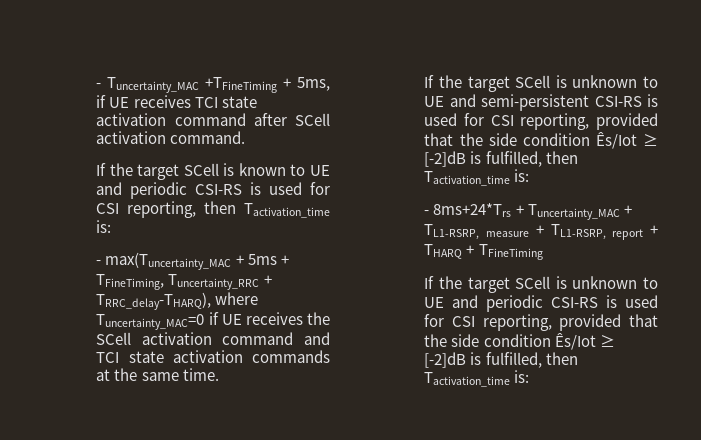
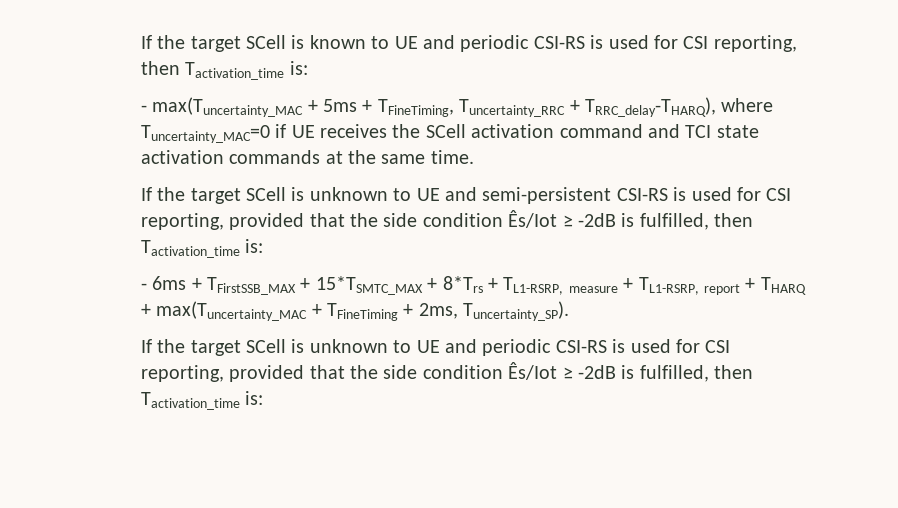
- - Tuncertainty_MAC +TFineTiming + 5ms, if UE receives TCI state activation command after SCell activation command.
- If the target SCell is unknown to UE and semi-persistent CSI-RS is used for CSI reporting, provided that the side condition Ês/Iot ≥ [-2]dB is fulfilled, then Tactivation_time is:
+ If the target SCell is unknown to UE and semi-persistent CSI-RS is used for CSI reporting, provided that the side condition Ês/Iot ≥ -2dB is fulfilled, then Tactivation_time is:
- - 8ms+24*Trs + Tuncertainty_MAC + TL1-RSRP, measure + TL1-RSRP, report + THARQ + TFineTiming
+ - 6ms + TFirstSSB_MAX + 15*TSMTC_MAX + 8*Trs + TL1-RSRP, measure + TL1-RSRP, report + THARQ + max(Tuncertainty_MAC + TFineTiming + 2ms, Tuncertainty_SP).
- If the target SCell is unknown to UE and periodic CSI-RS is used for CSI reporting, provided that the side condition Ês/Iot ≥ [-2]dB is fulfilled, then Tactivation_time is:
+ If the target SCell is unknown to UE and periodic CSI-RS is used for CSI reporting, provided that the side condition Ês/Iot ≥ -2dB is fulfilled, then Tactivation_time is:

